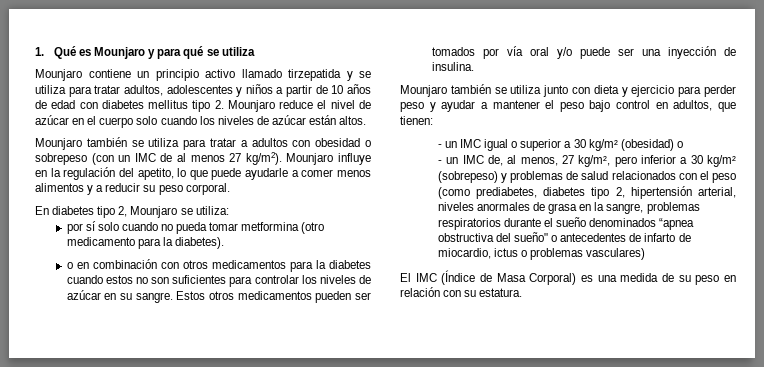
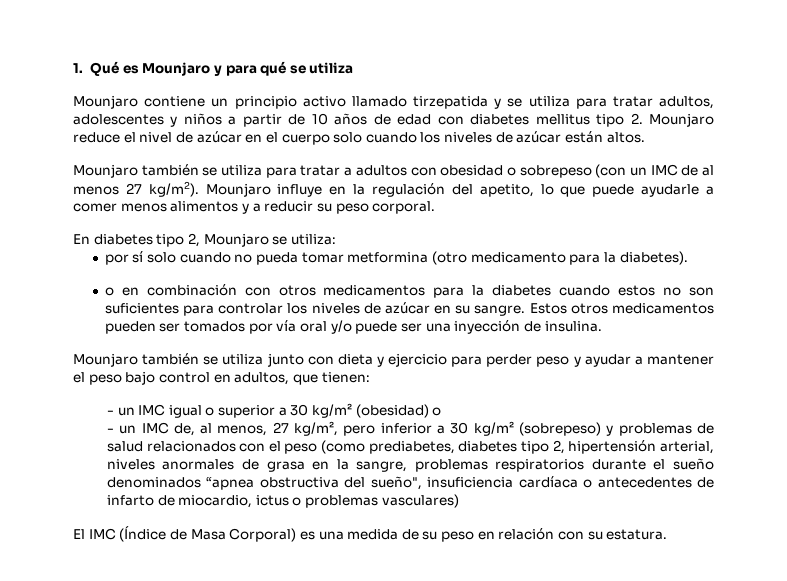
- - un IMC de, al menos, 27 kg/m², pero inferior a 30 kg/m² (sobrepeso) y problemas de salud relacionados con el peso (como prediabetes, diabetes tipo 2, hipertensión arterial, niveles anormales de grasa en la sangre, problemas respiratorios durante el sueño denominados “apnea obstructiva del sueño" o antecedentes de infarto de miocardio, ictus o problemas vasculares)
+ - un IMC de, al menos, 27 kg/m², pero inferior a 30 kg/m² (sobrepeso) y problemas de salud relacionados con el peso (como prediabetes, diabetes tipo 2, hipertensión arterial, niveles anormales de grasa en la sangre, problemas respiratorios durante el sueño denominados “apnea obstructiva del sueño", insuficiencia cardíaca o antecedentes de infarto de miocardio, ictus o problemas vasculares)

